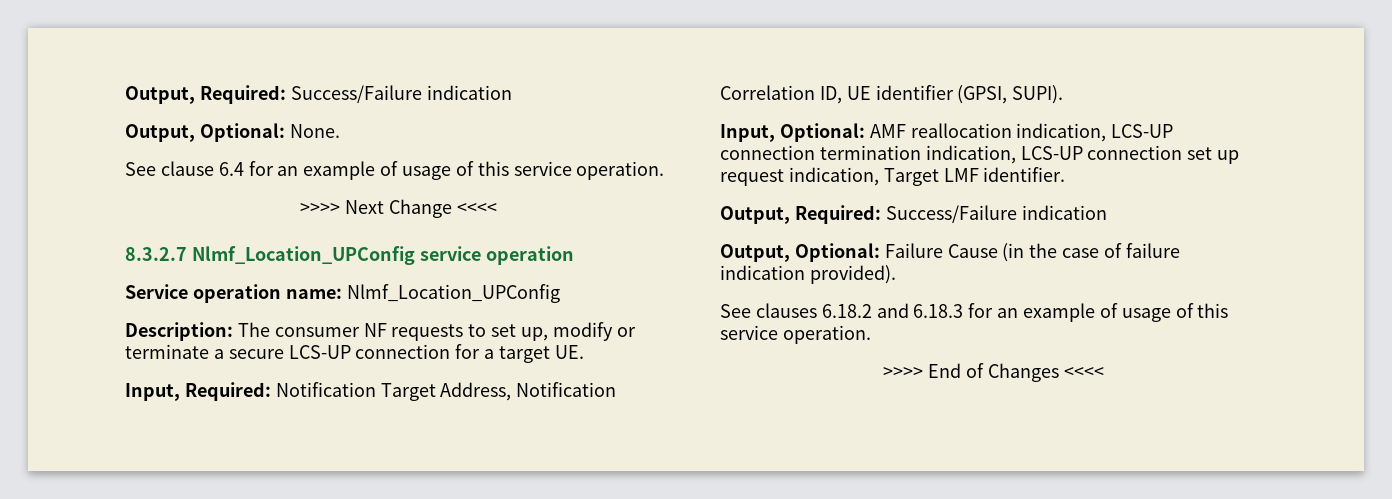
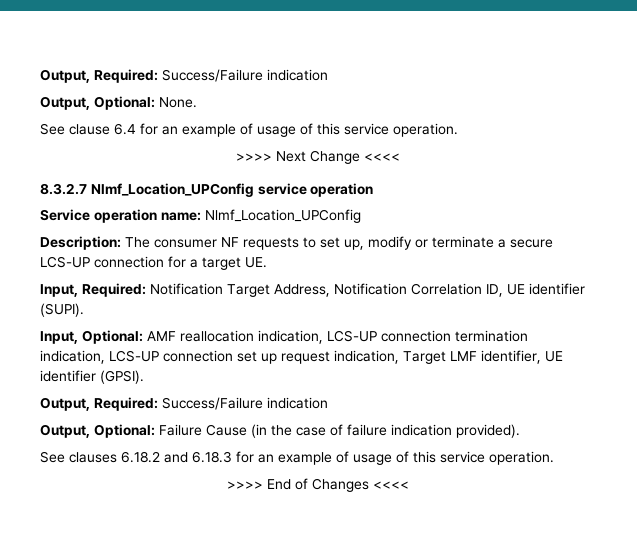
- Input, Required: Notification Target Address, Notification Correlation ID, UE identifier (GPSI, SUPI).
+ Input, Required: Notification Target Address, Notification Correlation ID, UE identifier (SUPI).
- Input, Optional: AMF reallocation indication, LCS-UP connection termination indication, LCS-UP connection set up request indication, Target LMF identifier.
+ Input, Optional: AMF reallocation indication, LCS-UP connection termination indication, LCS-UP connection set up request indication, Target LMF identifier, UE identifier (GPSI).

